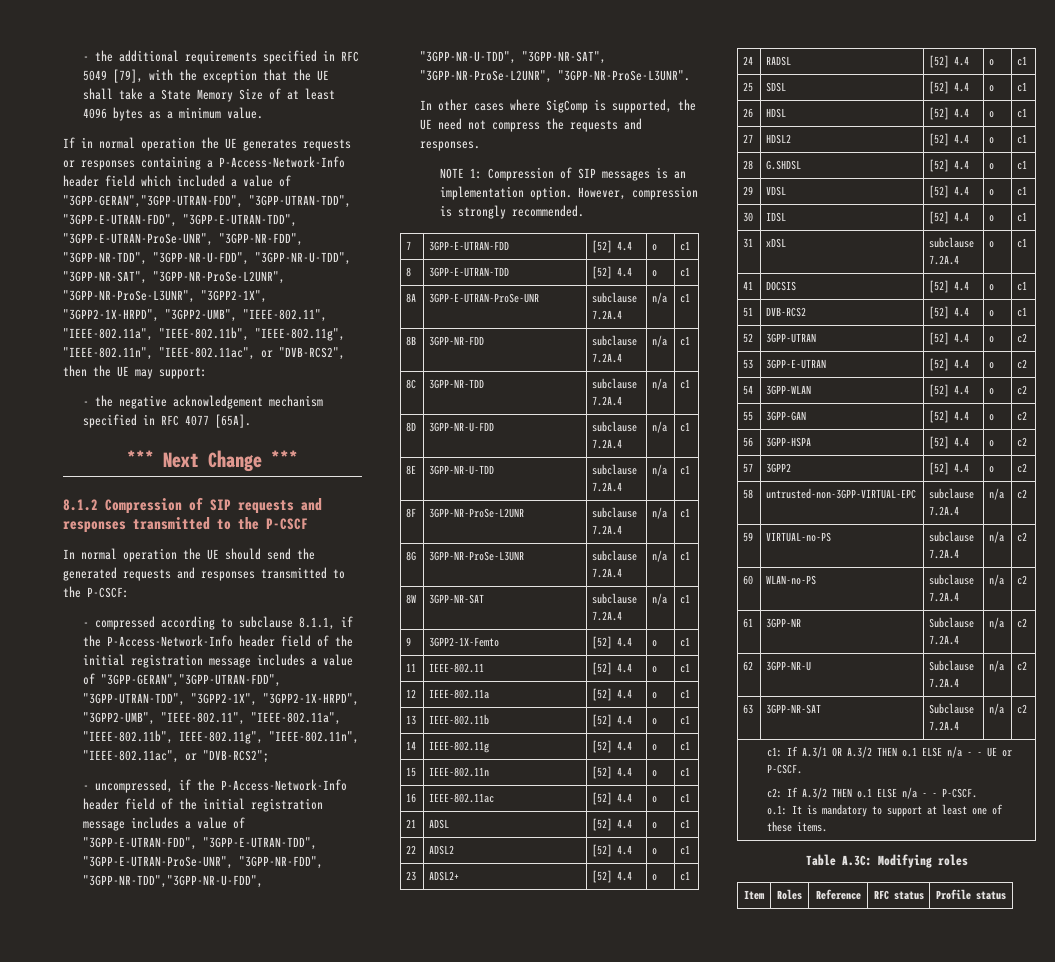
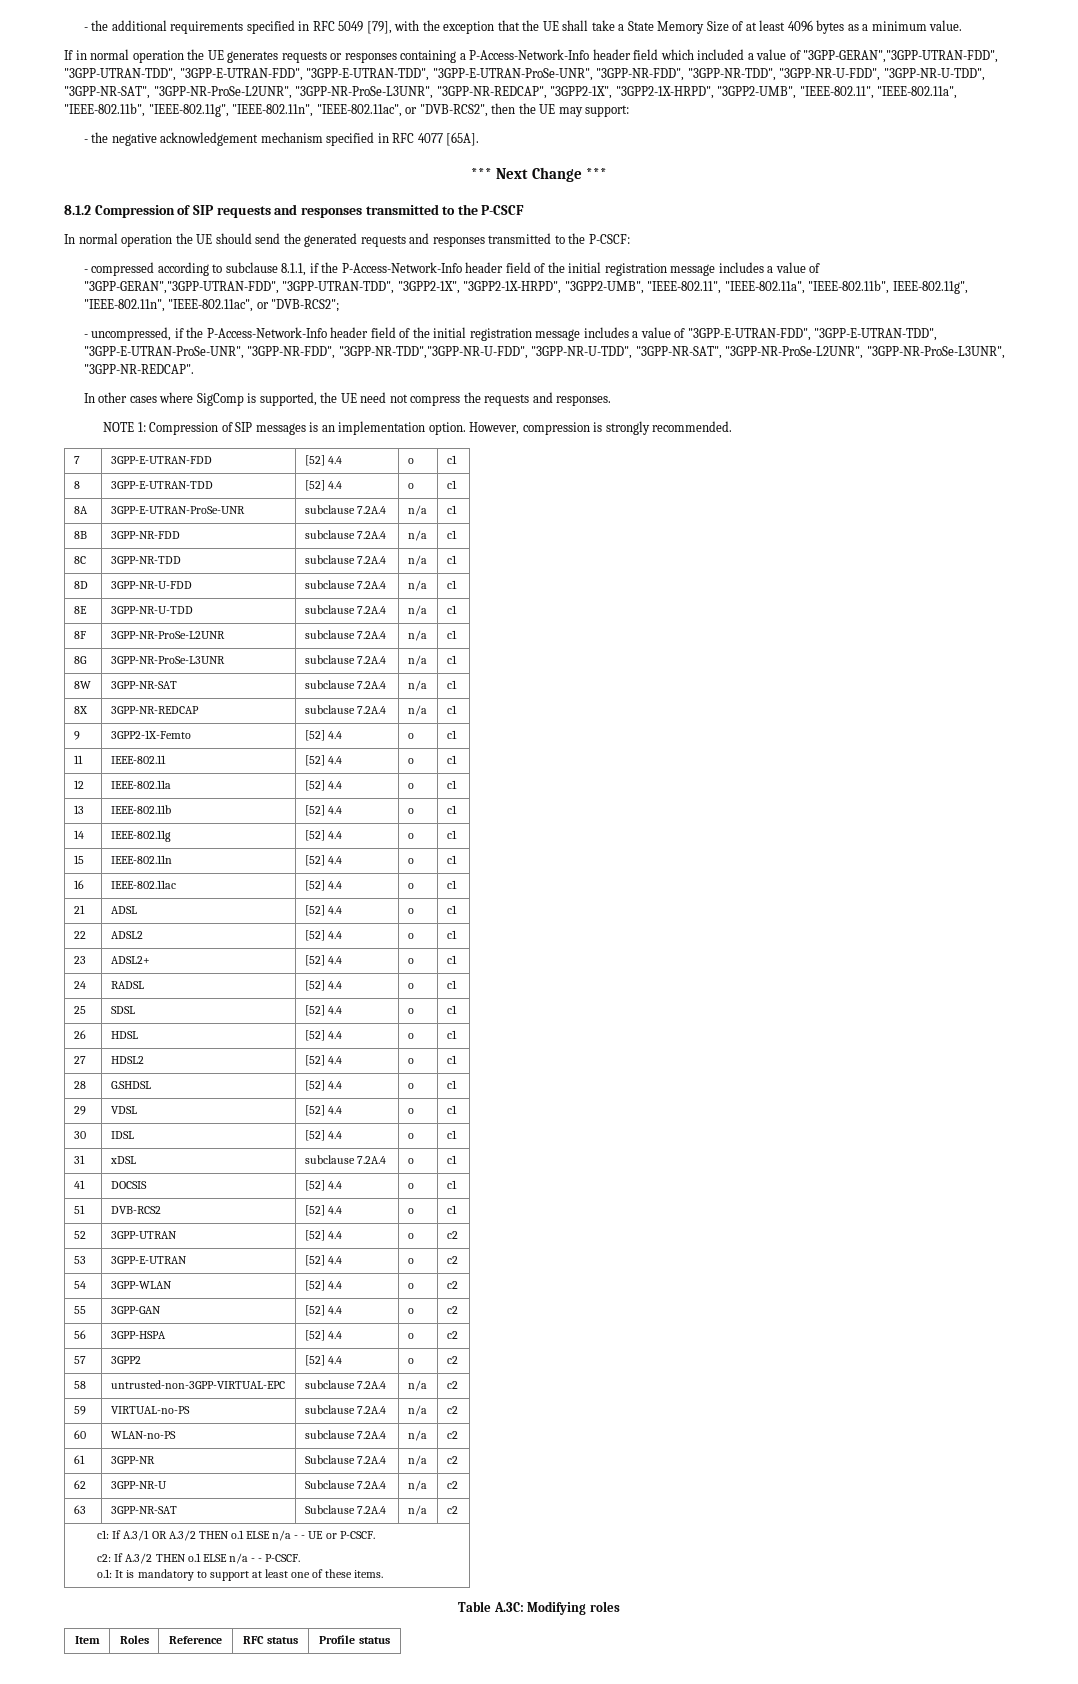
- If in normal operation the UE generates requests or responses containing a P-Access-Network-Info header field which included a value of "3GPP-GERAN","3GPP-UTRAN-FDD", "3GPP-UTRAN-TDD", "3GPP-E-UTRAN-FDD", "3GPP-E-UTRAN-TDD", "3GPP-E-UTRAN-ProSe-UNR", "3GPP-NR-FDD", "3GPP-NR-TDD", "3GPP-NR-U-FDD", "3GPP-NR-U-TDD", "3GPP-NR-SAT", "3GPP-NR-ProSe-L2UNR", "3GPP-NR-ProSe-L3UNR", "3GPP2-1X", "3GPP2-1X-HRPD", "3GPP2-UMB", "IEEE-802.11", "IEEE-802.11a", "IEEE-802.11b", "IEEE-802.11g", "IEEE-802.11n", "IEEE-802.11ac", or "DVB-RCS2", then the UE may support:
+ If in normal operation the UE generates requests or responses containing a P-Access-Network-Info header field which included a value of "3GPP-GERAN","3GPP-UTRAN-FDD", "3GPP-UTRAN-TDD", "3GPP-E-UTRAN-FDD", "3GPP-E-UTRAN-TDD", "3GPP-E-UTRAN-ProSe-UNR", "3GPP-NR-FDD", "3GPP-NR-TDD", "3GPP-NR-U-FDD", "3GPP-NR-U-TDD", "3GPP-NR-SAT", "3GPP-NR-ProSe-L2UNR", "3GPP-NR-ProSe-L3UNR", "3GPP-NR-REDCAP", "3GPP2-1X", "3GPP2-1X-HRPD", "3GPP2-UMB", "IEEE-802.11", "IEEE-802.11a", "IEEE-802.11b", "IEEE-802.11g", "IEEE-802.11n", "IEEE-802.11ac", or "DVB-RCS2", then the UE may support:
- - uncompressed, if the P-Access-Network-Info header field of the initial registration message includes a value of "3GPP-E-UTRAN-FDD", "3GPP-E-UTRAN-TDD", "3GPP-E-UTRAN-ProSe-UNR", "3GPP-NR-FDD", "3GPP-NR-TDD","3GPP-NR-U-FDD", "3GPP-NR-U-TDD", "3GPP-NR-SAT", "3GPP-NR-ProSe-L2UNR", "3GPP-NR-ProSe-L3UNR".
+ - uncompressed, if the P-Access-Network-Info header field of the initial registration message includes a value of "3GPP-E-UTRAN-FDD", "3GPP-E-UTRAN-TDD", "3GPP-E-UTRAN-ProSe-UNR", "3GPP-NR-FDD", "3GPP-NR-TDD","3GPP-NR-U-FDD", "3GPP-NR-U-TDD", "3GPP-NR-SAT", "3GPP-NR-ProSe-L2UNR", "3GPP-NR-ProSe-L3UNR", "3GPP-NR-REDCAP".
+ 8X | 3GPP-NR-REDCAP | subclause 7.2A.4 | n/a | c1

